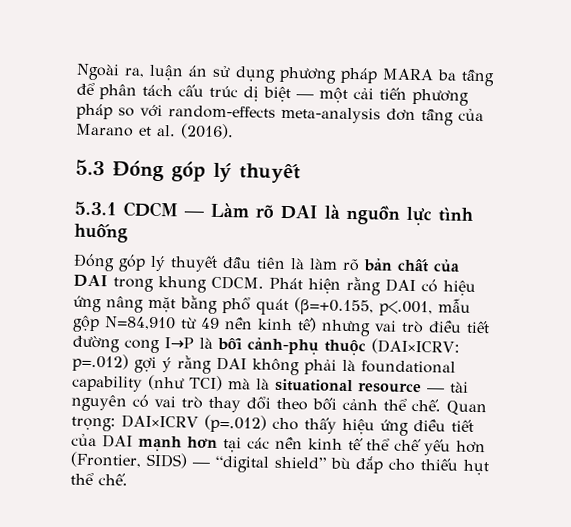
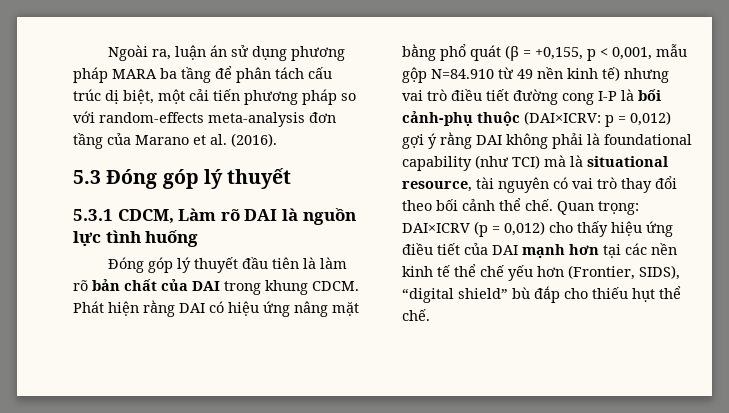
- Ngoài ra, luận án sử dụng phương pháp MARA ba tầng để phân tách cấu trúc dị biệt — một cải tiến phương pháp so với random-effects meta-analysis đơn tầng của Marano et al. (2016).
+ Ngoài ra, luận án sử dụng phương pháp MARA ba tầng để phân tách cấu trúc dị biệt, một cải tiến phương pháp so với random-effects meta-analysis đơn tầng của Marano et al. (2016).
- 5.3.1 CDCM — Làm rõ DAI là nguồn lực tình huống
+ 5.3.1 CDCM, Làm rõ DAI là nguồn lực tình huống
- Phát hiện rằng DAI có hiệu ứng nâng mặt bằng phổ quát (β=+0.155, p<.001, mẫu gộp N=84,910 từ 49 nền kinh tế) nhưng vai trò điều tiết đường cong I→P là bối cảnh-phụ thuộc (DAI×ICRV: p=.012) gợi ý rằng DAI không phải là foundational capability (như TCI) mà là situational resource — tài nguyên có vai trò thay đổi theo bối cảnh thể chế.
+ Phát hiện rằng DAI có hiệu ứng nâng mặt bằng phổ quát (β = +0,155, p < 0,001, mẫu gộp N=84.910 từ 49 nền kinh tế) nhưng vai trò điều tiết đường cong I-P là bối cảnh-phụ thuộc (DAI×ICRV: p = 0,012) gợi ý rằng DAI không phải là foundational capability (như TCI) mà là situational resource, tài nguyên có vai trò thay đổi theo bối cảnh thể chế.
- Quan trọng: DAI×ICRV (p=.012) cho thấy hiệu ứng điều tiết của DAI mạnh hơn tại các nền kinh tế thể chế yếu hơn (Frontier, SIDS) — “digital shield” bù đắp cho thiếu hụt thể chế.
+ Quan trọng: DAI×ICRV (p = 0,012) cho thấy hiệu ứng điều tiết của DAI mạnh hơn tại các nền kinh tế thể chế yếu hơn (Frontier, SIDS), “digital shield” bù đắp cho thiếu hụt thể chế.

